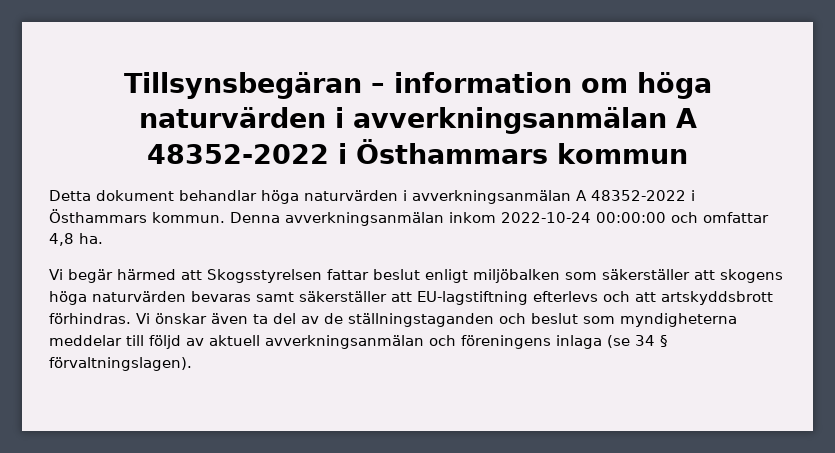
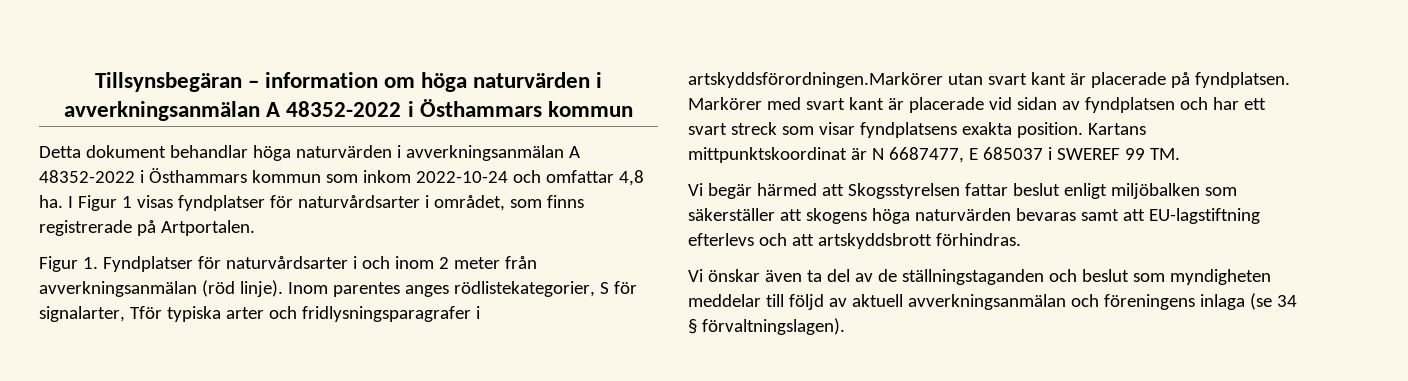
- Detta dokument behandlar höga naturvärden i avverkningsanmälan A 48352-2022 i Östhammars kommun. Denna avverkningsanmälan inkom 2022-10-24 00:00:00 och omfattar 4,8 ha.
+ Detta dokument behandlar höga naturvärden i avverkningsanmälan A 48352-2022 i Östhammars kommun som inkom 2022-10-24 och omfattar 4,8 ha. I Figur 1 visas fyndplatser för naturvårdsarter i området, som finns registrerade på Artportalen.
+ Figur 1. Fyndplatser för naturvårdsarter i och inom 2 meter från avverkningsanmälan (röd linje). Inom parentes anges rödlistekategorier, S för signalarter, Tför typiska arter och fridlysningsparagrafer i artskyddsförordningen.Markörer utan svart kant är placerade på fyndplatsen. Markörer med svart kant är placerade vid sidan av fyndplatsen och har ett svart streck som visar fyndplatsens exakta position. Kartans mittpunktskoordinat är N 6687477, E 685037 i SWEREF 99 TM.
- Vi begär härmed att Skogsstyrelsen fattar beslut enligt miljöbalken som säkerställer att skogens höga naturvärden bevaras samt säkerställer att EU-lagstiftning efterlevs och att artskyddsbrott förhindras. Vi önskar även ta del av de ställningstaganden och beslut som myndigheterna meddelar till följd av aktuell avverkningsanmälan och föreningens inlaga (se 34 § förvaltningslagen).
+ Vi begär härmed att Skogsstyrelsen fattar beslut enligt miljöbalken som säkerställer att skogens höga naturvärden bevaras samt att EU-lagstiftning efterlevs och att artskyddsbrott förhindras.
+ Vi önskar även ta del av de ställningstaganden och beslut som myndigheten meddelar till följd av aktuell avverkningsanmälan och föreningens inlaga (se 34 § förvaltningslagen).

